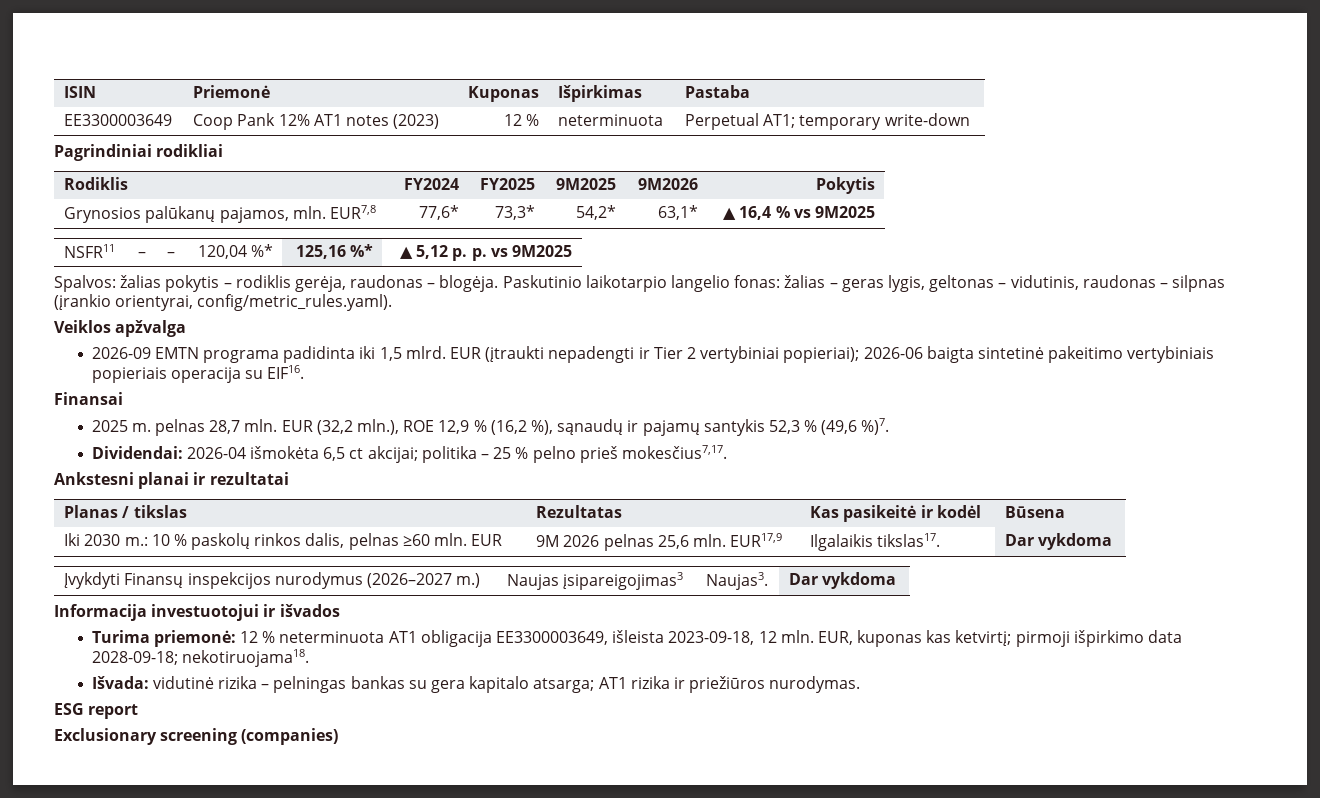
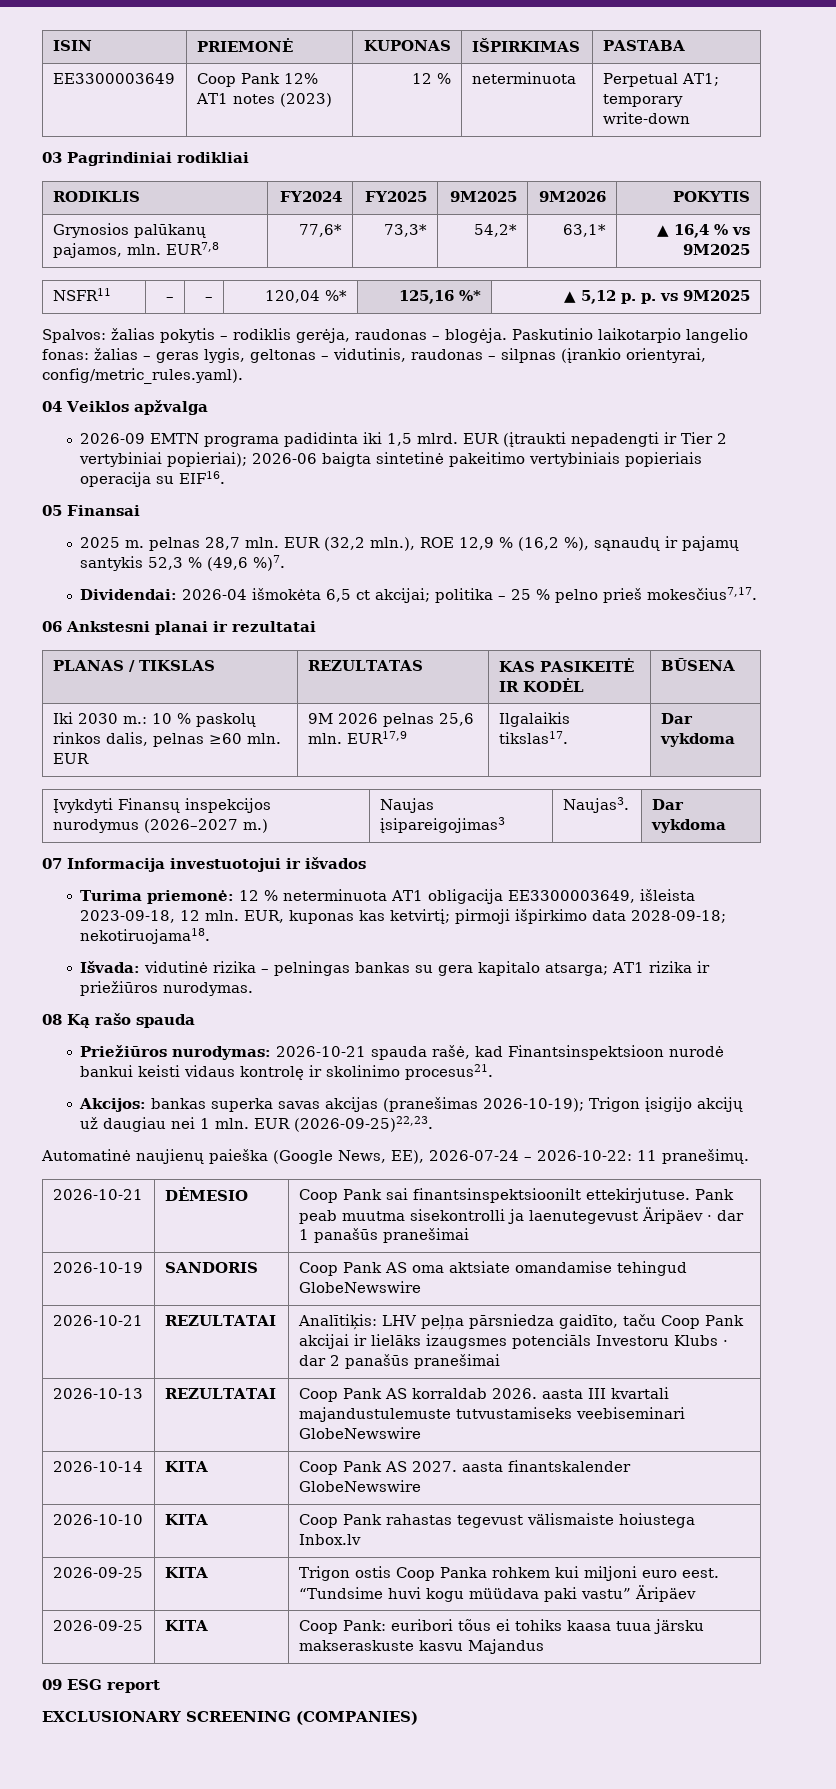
- ISIN | Priemonė | Kuponas | Išpirkimas | Pastaba
+ ISIN | PRIEMONĖ | KUPONAS | IŠPIRKIMAS | PASTABA
- Pagrindiniai rodikliai
+ 03 Pagrindiniai rodikliai
- Rodiklis | FY2024 | FY2025 | 9M2025 | 9M2026 | Pokytis
+ RODIKLIS | FY2024 | FY2025 | 9M2025 | 9M2026 | POKYTIS
- Veiklos apžvalga
+ 04 Veiklos apžvalga
- Finansai
+ 05 Finansai
- Ankstesni planai ir rezultatai
+ 06 Ankstesni planai ir rezultatai
- Planas / tikslas | Rezultatas | Kas pasikeitė ir kodėl | Būsena
+ PLANAS / TIKSLAS | REZULTATAS | KAS PASIKEITĖ IR KODĖL | BŪSENA
- Informacija investuotojui ir išvados
+ 07 Informacija investuotojui ir išvados
- ESG report
+ 08 Ką rašo spauda
+ Priežiūros nurodymas: 2026-10-21 spauda rašė, kad Finantsinspektsioon nurodė bankui keisti vidaus kontrolę ir skolinimo procesus21.
+ Akcijos: bankas superka savas akcijas (pranešimas 2026-10-19); Trigon įsigijo akcijų už daugiau nei 1 mln. EUR (2026-09-25)22,23.
+ Automatinė naujienų paieška (Google News, EE), 2026-07-24 – 2026-10-22: 11 pranešimų.
+ 2026-10-21 | DĖMESIO | Coop Pank sai finantsinspektsioonilt ettekirjutuse. Pank peab muutma sisekontrolli ja laenutegevust Äripäev · dar 1 panašūs pranešimai
+ 2026-10-19 | SANDORIS | Coop Pank AS oma aktsiate omandamise tehingud GlobeNewswire
+ 2026-10-21 | REZULTATAI | Analītiķis: LHV peļņa pārsniedza gaidīto, taču Coop Pank akcijai ir lielāks izaugsmes potenciāls Investoru Klubs · dar 2 panašūs pranešimai
+ 2026-10-13 | REZULTATAI | Coop Pank AS korraldab 2026. aasta III kvartali majandustulemuste tutvustamiseks veebiseminari GlobeNewswire
+ 2026-10-14 | KITA | Coop Pank AS 2027. aasta finantskalender GlobeNewswire
+ 2026-10-10 | KITA | Coop Pank rahastas tegevust välismaiste hoiustega Inbox.lv
+ 2026-09-25 | KITA | Trigon ostis Coop Panka rohkem kui miljoni euro eest. “Tundsime huvi kogu müüdava paki vastu” Äripäev
+ 2026-09-25 | KITA | Coop Pank: euribori tõus ei tohiks kaasa tuua järsku makseraskuste kasvu Majandus
+ 09 ESG report
- Exclusionary screening (companies)
+ EXCLUSIONARY SCREENING (COMPANIES)

